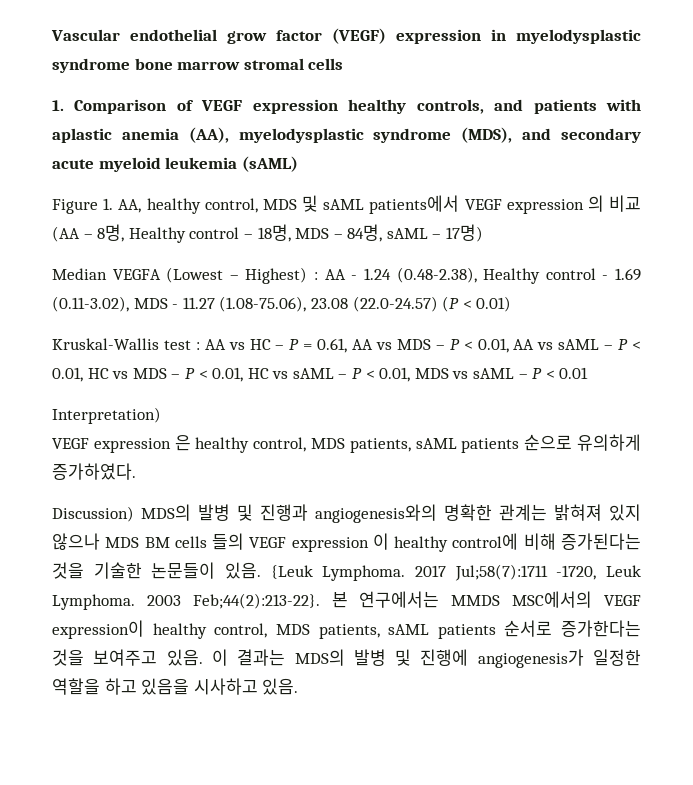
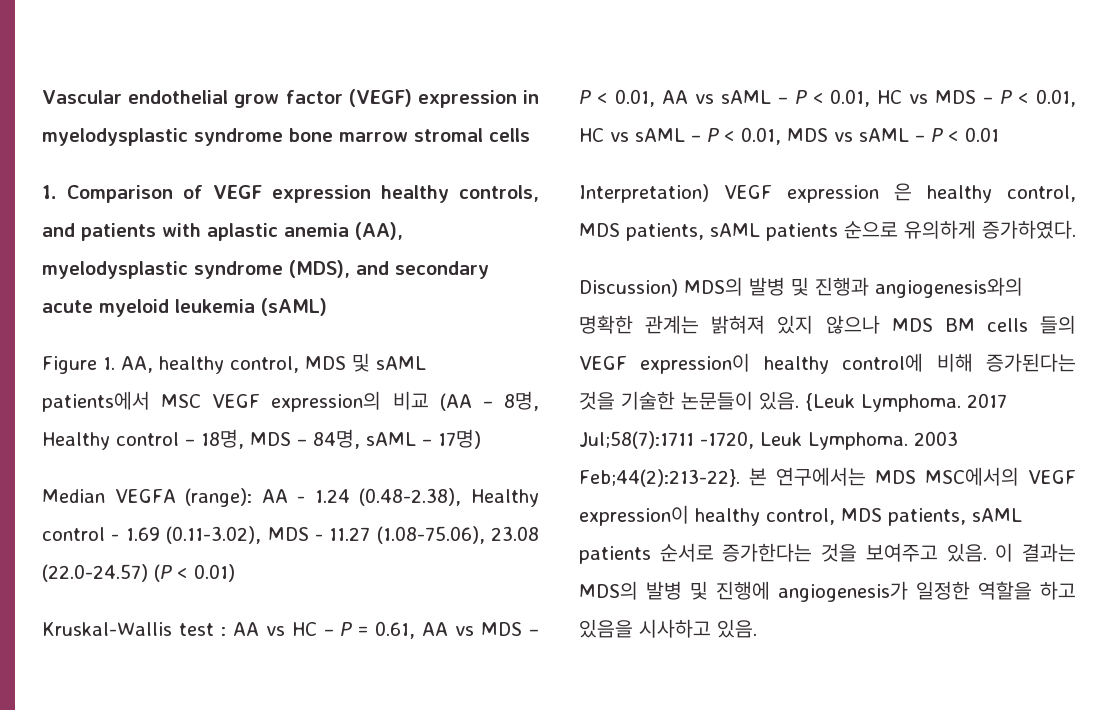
- Figure 1. AA, healthy control, MDS 및 sAML patients에서 VEGF expression 의 비교 (AA – 8명, Healthy control – 18명, MDS – 84명, sAML – 17명)
+ Figure 1. AA, healthy control, MDS 및 sAML patients에서 MSC VEGF expression의 비교 (AA – 8명, Healthy control – 18명, MDS – 84명, sAML – 17명)
- Median VEGFA (Lowest – Highest) : AA - 1.24 (0.48-2.38), Healthy control - 1.69 (0.11-3.02), MDS - 11.27 (1.08-75.06), 23.08 (22.0-24.57) (P < 0.01)
+ Median VEGFA (range): AA - 1.24 (0.48-2.38), Healthy control - 1.69 (0.11-3.02), MDS - 11.27 (1.08-75.06), 23.08 (22.0-24.57) (P < 0.01)
- Interpretation)
- VEGF expression 은 healthy control, MDS patients, sAML patients 순으로 유의하게 증가하였다.
+ Interpretation) VEGF expression 은 healthy control, MDS patients, sAML patients 순으로 유의하게 증가하였다.
- Discussion) MDS의 발병 및 진행과 angiogenesis와의 명확한 관계는 밝혀져 있지 않으나 MDS BM cells 들의 VEGF expression 이 healthy control에 비해 증가된다는 것을 기술한 논문들이 있음.
+ Discussion) MDS의 발병 및 진행과 angiogenesis와의 명확한 관계는 밝혀져 있지 않으나 MDS BM cells 들의 VEGF expression이 healthy control에 비해 증가된다는 것을 기술한 논문들이 있음.
- 본 연구에서는 MMDS MSC에서의 VEGF expression이 healthy control, MDS patients, sAML patients 순서로 증가한다는 것을 보여주고 있음.
+ 본 연구에서는 MDS MSC에서의 VEGF expression이 healthy control, MDS patients, sAML patients 순서로 증가한다는 것을 보여주고 있음.

